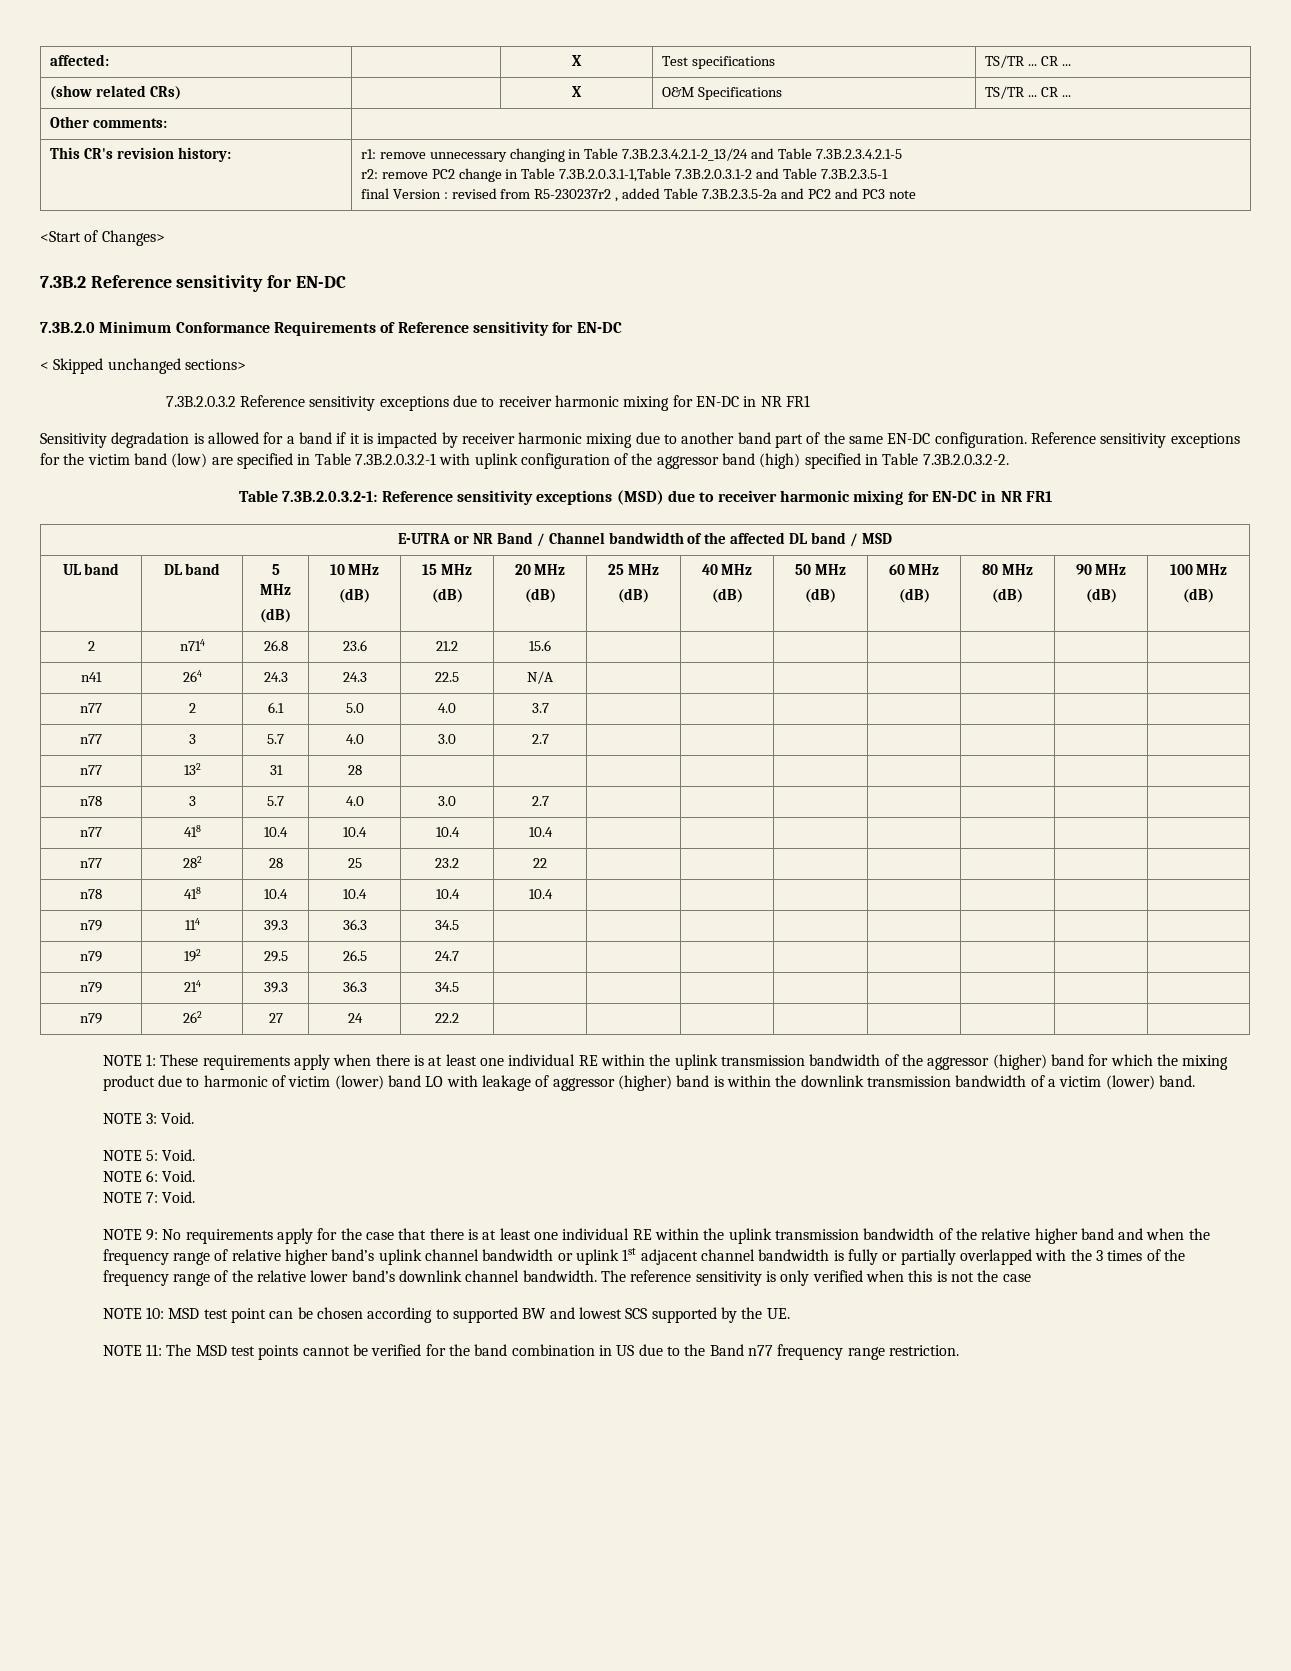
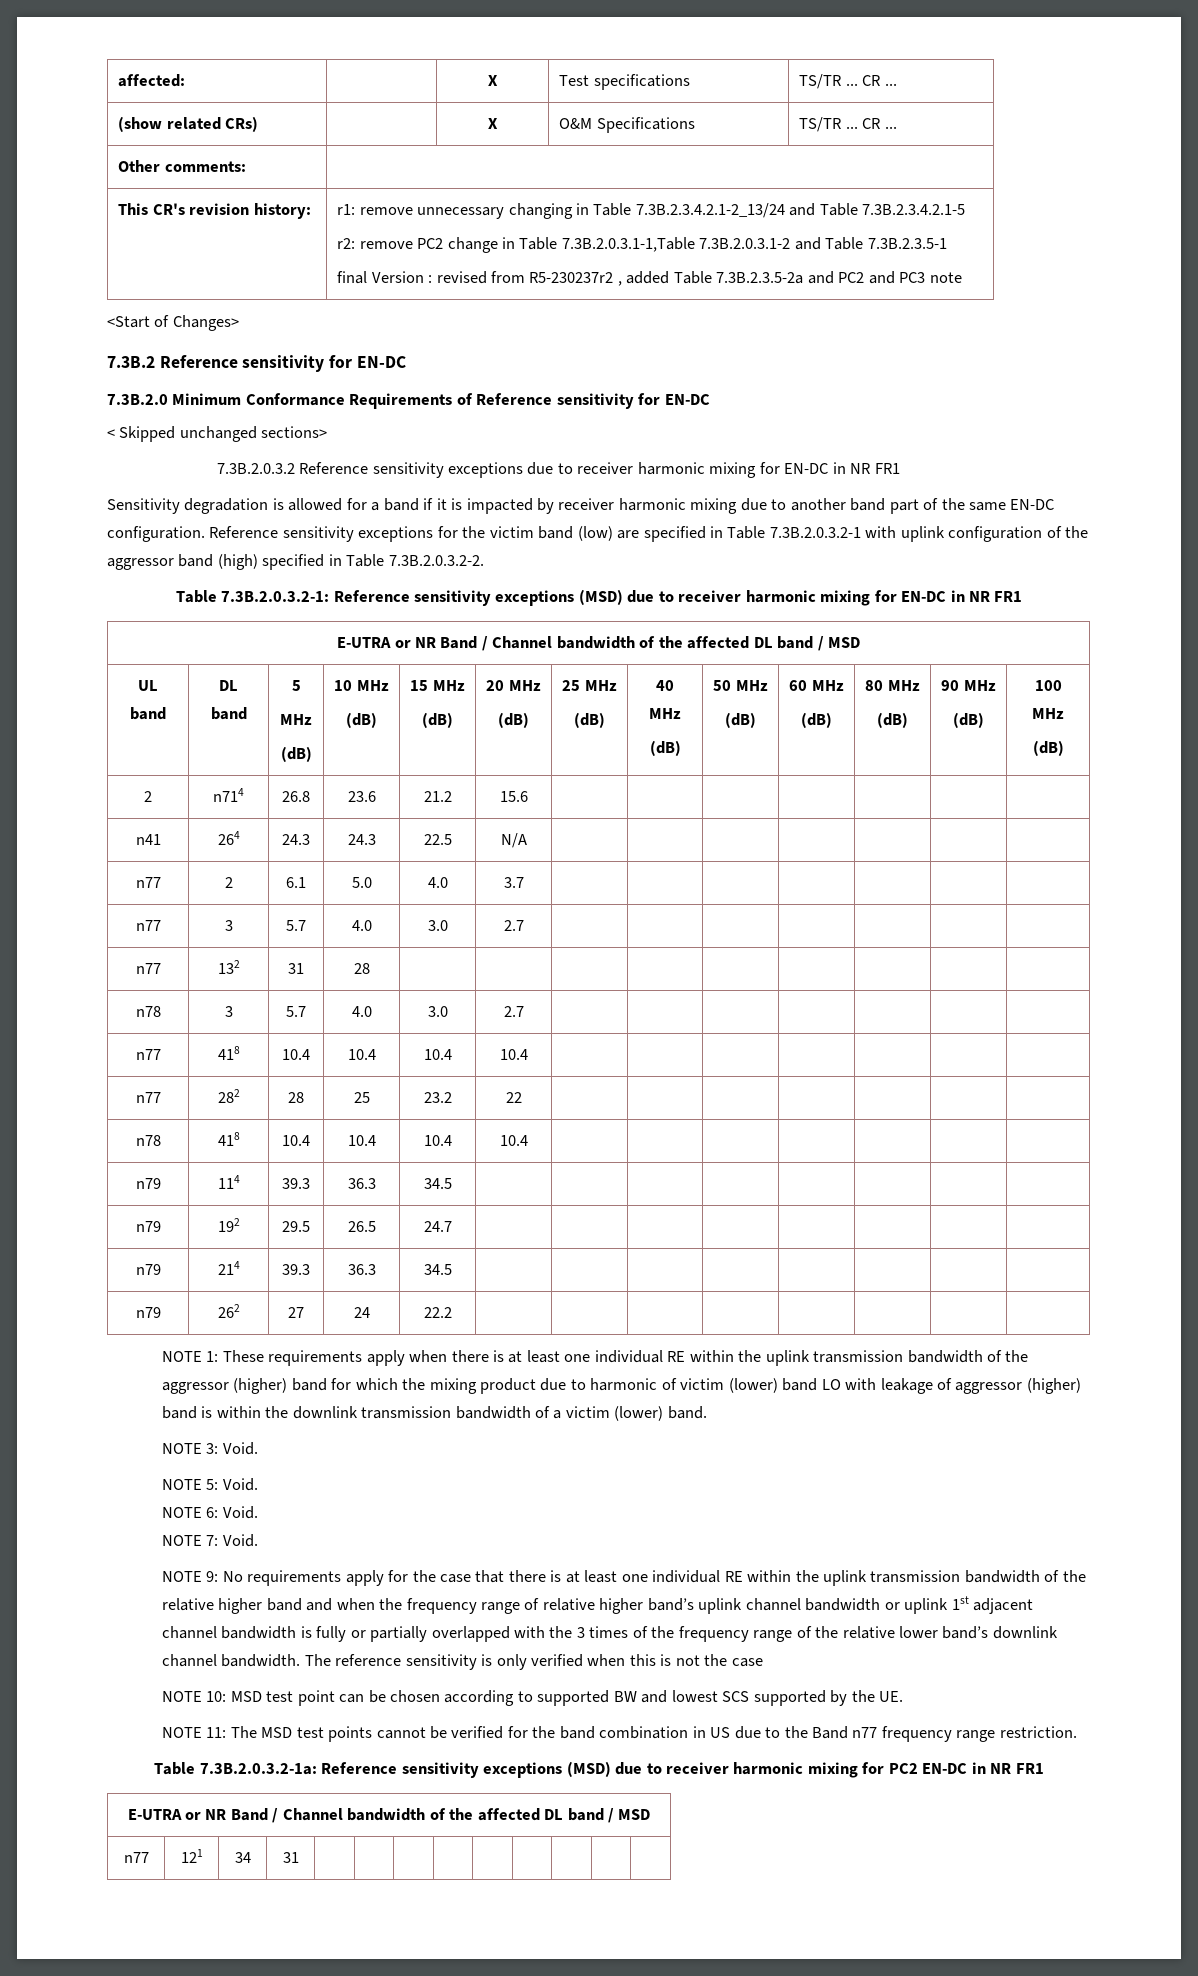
+ Table 7.3B.2.0.3.2-1a: Reference sensitivity exceptions (MSD) due to receiver harmonic mixing for PC2 EN-DC in NR FR1
+ E-UTRA or NR Band / Channel bandwidth of the affected DL band / MSD
+ n77 | 121 | 34 | 31 | | | | | | | | |

